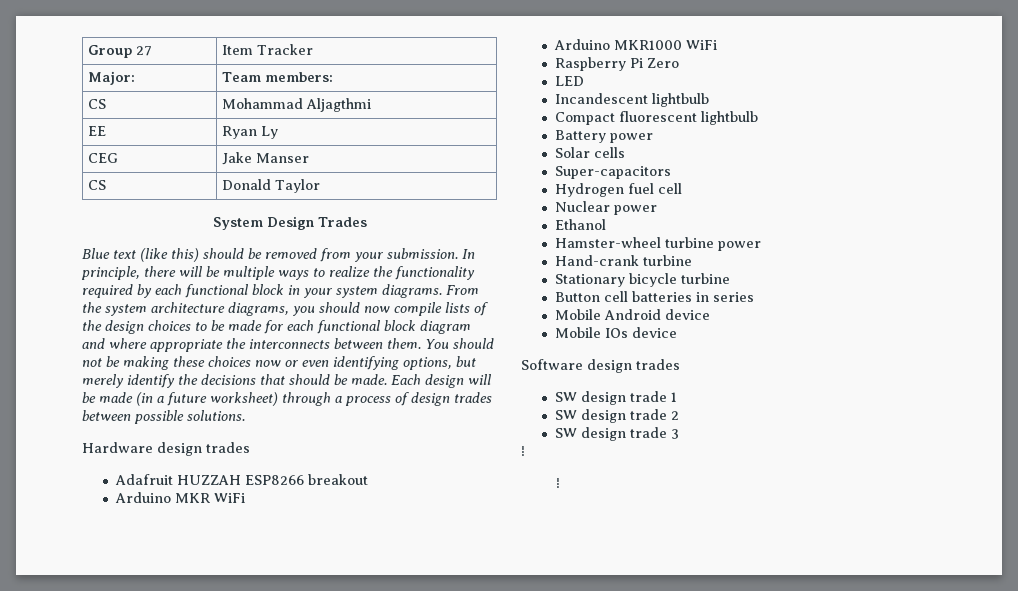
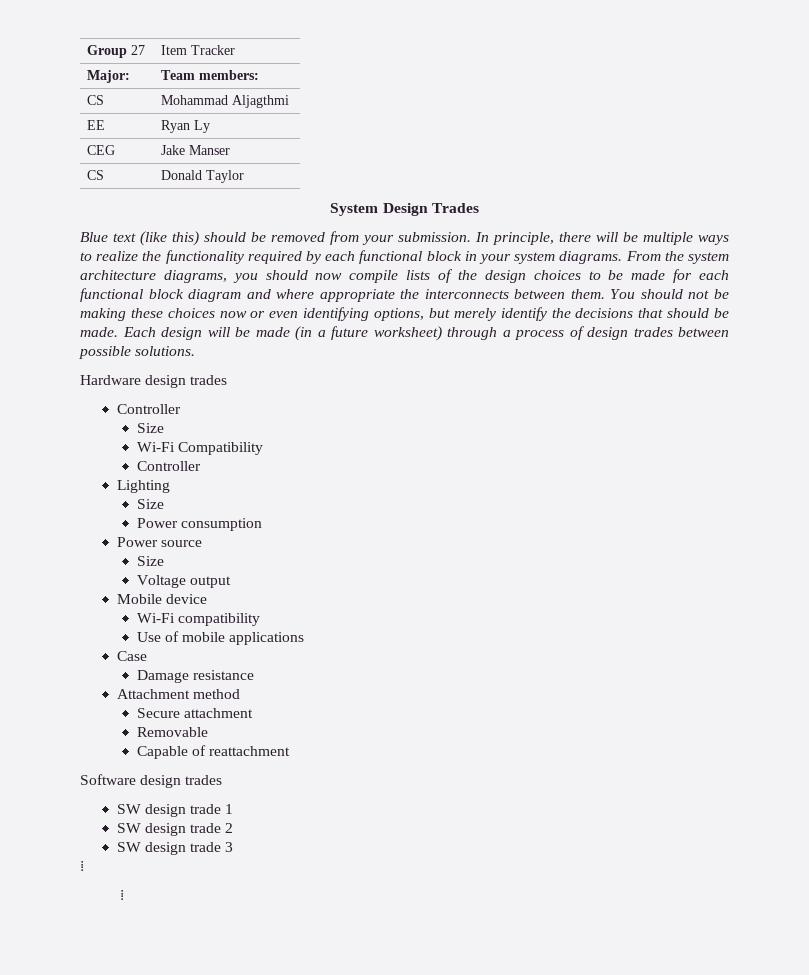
  Hardware design trades
- Adafruit HUZZAH ESP8266 breakout
- Arduino MKR WiFi
- Arduino MKR1000 WiFi
- Raspberry Pi Zero
- LED
- Incandescent lightbulb
- Compact fluorescent lightbulb
- Battery power
- Solar cells
- Super-capacitors
- Hydrogen fuel cell
- Nuclear power
- Ethanol
- Hamster-wheel turbine power
- Hand-crank turbine
- Stationary bicycle turbine
- Button cell batteries in series
- Mobile Android device
- Mobile IOs device
+ Controller
+ Size
+ Wi-Fi Compatibility
+ Controller
+ Lighting
+ Size
+ Power consumption
+ Power source
+ Size
+ Voltage output
+ Mobile device
+ Wi-Fi compatibility
+ Use of mobile applications
+ Case
+ Damage resistance
+ Attachment method
+ Secure attachment
+ Removable
+ Capable of reattachment

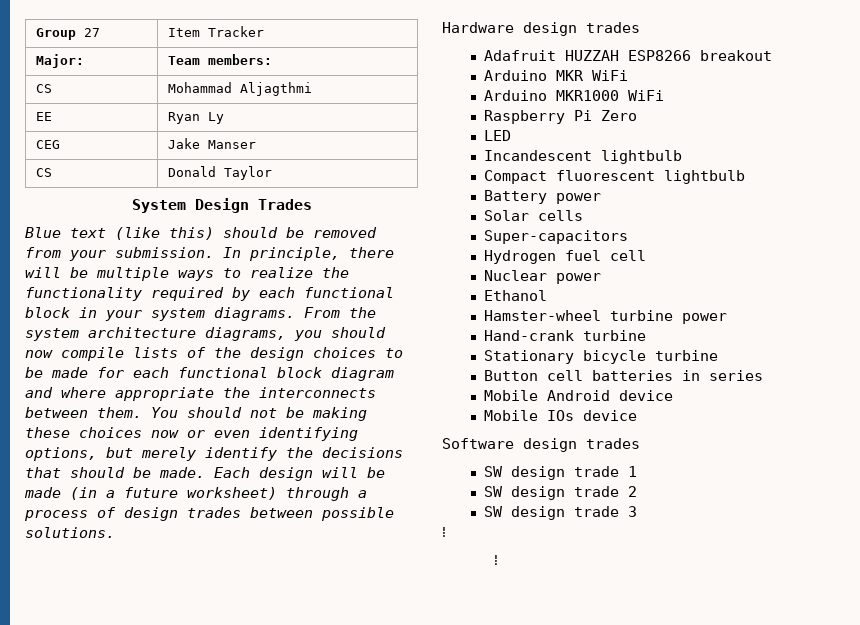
  Hardware design trades
- Controller
- Size
- Wi-Fi Compatibility
- Controller
- Lighting
- Size
- Power consumption
- Power source
- Size
- Voltage output
- Mobile device
- Wi-Fi compatibility
- Use of mobile applications
- Case
- Damage resistance
- Attachment method
- Secure attachment
- Removable
- Capable of reattachment
+ Adafruit HUZZAH ESP8266 breakout
+ Arduino MKR WiFi
+ Arduino MKR1000 WiFi
+ Raspberry Pi Zero
+ LED
+ Incandescent lightbulb
+ Compact fluorescent lightbulb
+ Battery power
+ Solar cells
+ Super-capacitors
+ Hydrogen fuel cell
+ Nuclear power
+ Ethanol
+ Hamster-wheel turbine power
+ Hand-crank turbine
+ Stationary bicycle turbine
+ Button cell batteries in series
+ Mobile Android device
+ Mobile IOs device

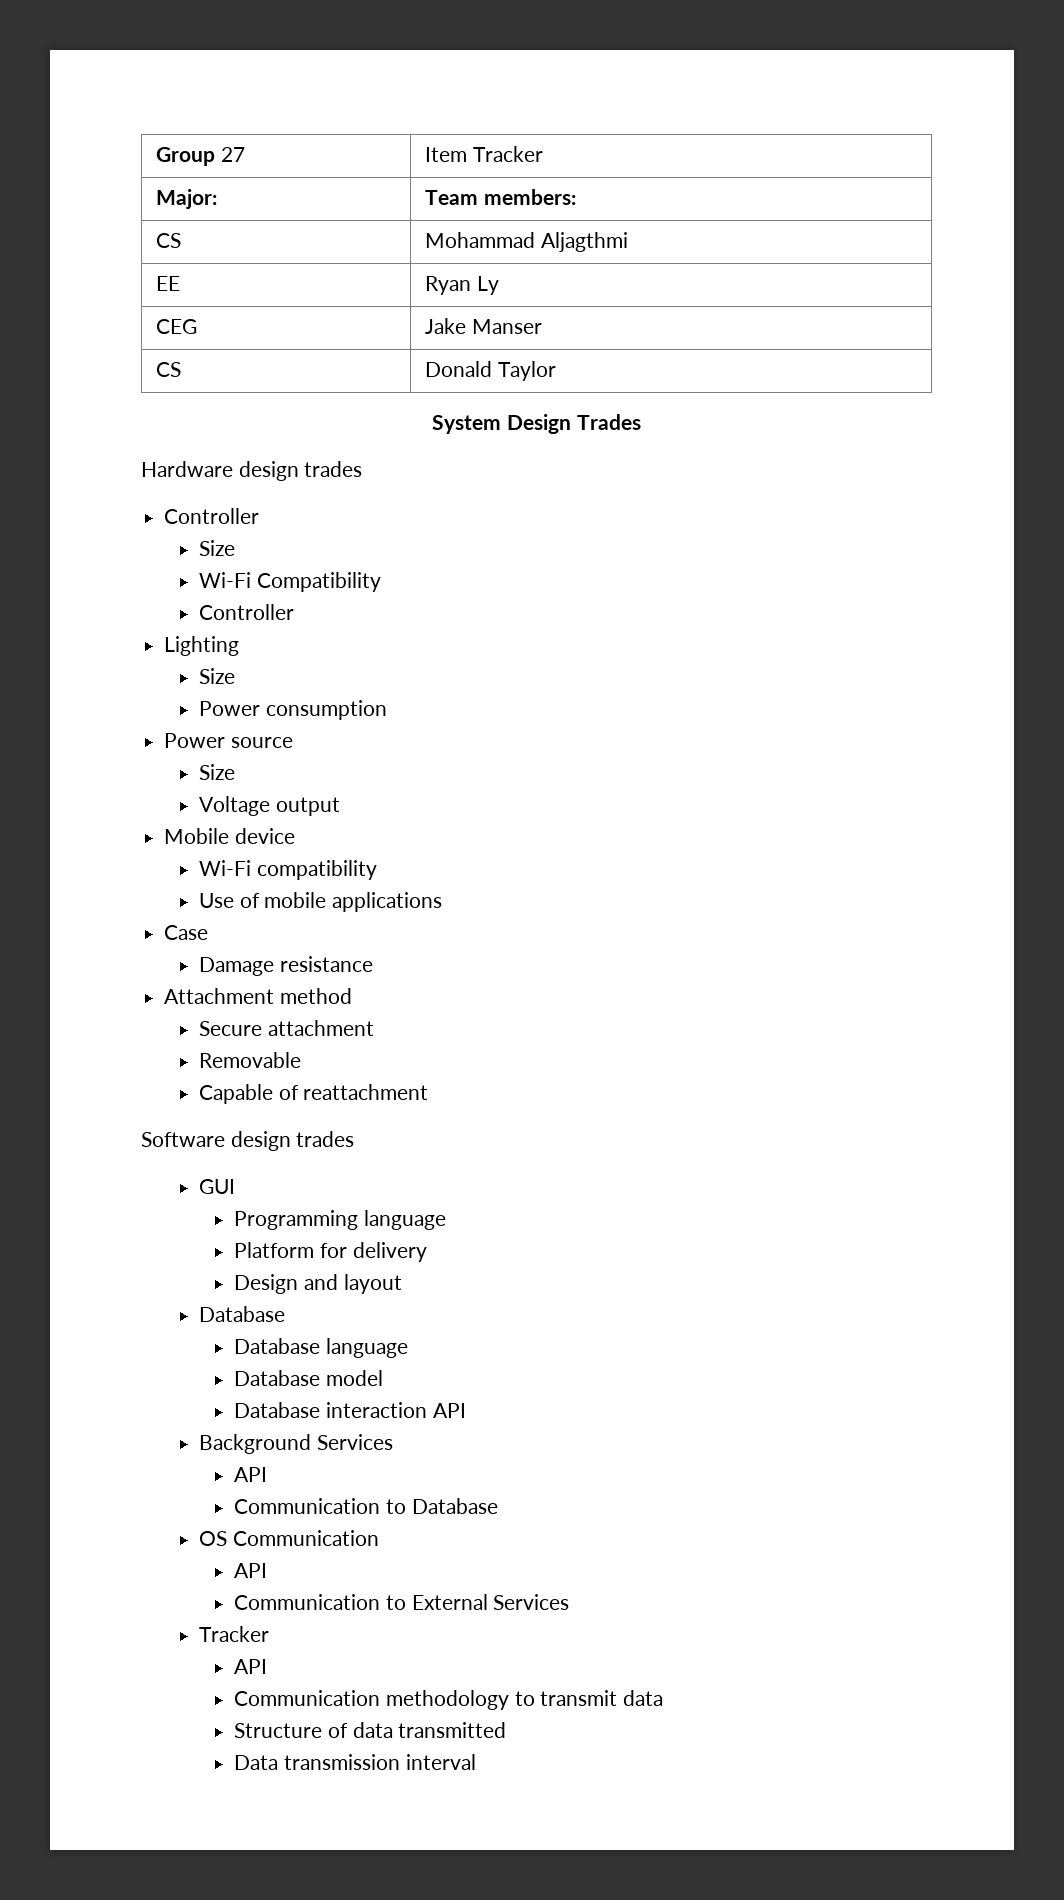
- Blue text (like this) should be removed from your submission. In principle, there will be multiple ways to realize the functionality required by each functional block in your system diagrams. From the system architecture diagrams, you should now compile lists of the design choices to be made for each functional block diagram and where appropriate the interconnects between them. You should not be making these choices now or even identifying options, but merely identify the decisions that should be made. Each design will be made (in a future worksheet) through a process of design trades between possible solutions.
  Hardware design trades
- Adafruit HUZZAH ESP8266 breakout
- Arduino MKR WiFi
- Arduino MKR1000 WiFi
- Raspberry Pi Zero
- LED
- Incandescent lightbulb
- Compact fluorescent lightbulb
- Battery power
- Solar cells
- Super-capacitors
- Hydrogen fuel cell
- Nuclear power
- Ethanol
- Hamster-wheel turbine power
- Hand-crank turbine
- Stationary bicycle turbine
- Button cell batteries in series
- Mobile Android device
- Mobile IOs device
+ Controller
+ Size
+ Wi-Fi Compatibility
+ Controller
+ Lighting
+ Size
+ Power consumption
+ Power source
+ Size
+ Voltage output
+ Mobile device
+ Wi-Fi compatibility
+ Use of mobile applications
+ Case
+ Damage resistance
+ Attachment method
+ Secure attachment
+ Removable
+ Capable of reattachment
  Software design trades
- SW design trade 1
- SW design trade 2
- SW design trade 3
- ⁞
- ⁞
+ GUI
+ Programming language
+ Platform for delivery
+ Design and layout
+ Database
+ Database language
+ Database model
+ Database interaction API
+ Background Services
+ API
+ Communication to Database
+ OS Communication
+ API
+ Communication to External Services
+ Tracker
+ API
+ Communication methodology to transmit data
+ Structure of data transmitted
+ Data transmission interval

